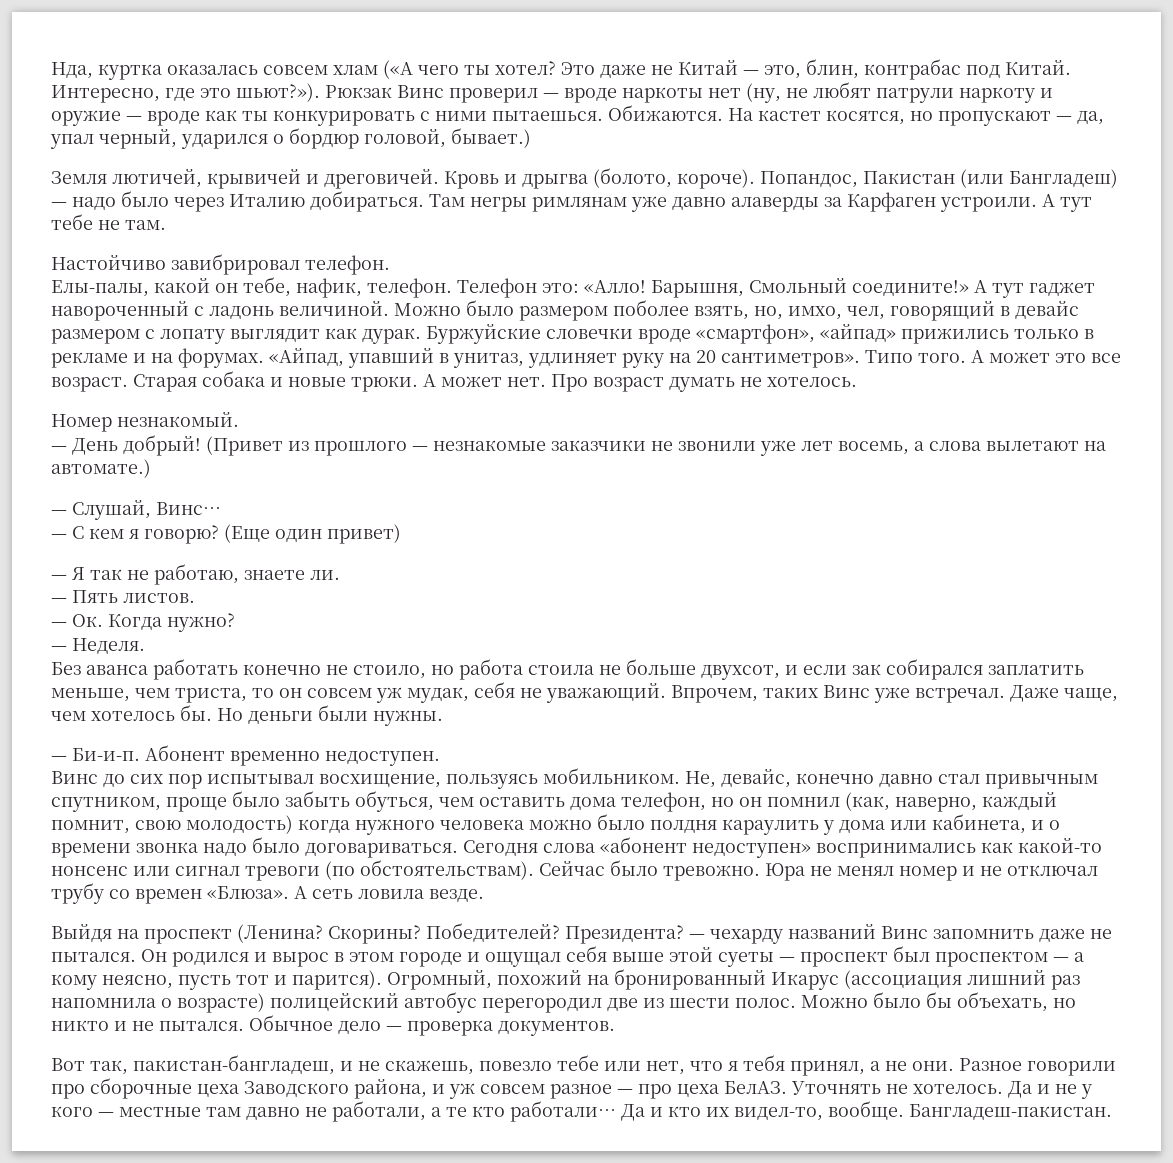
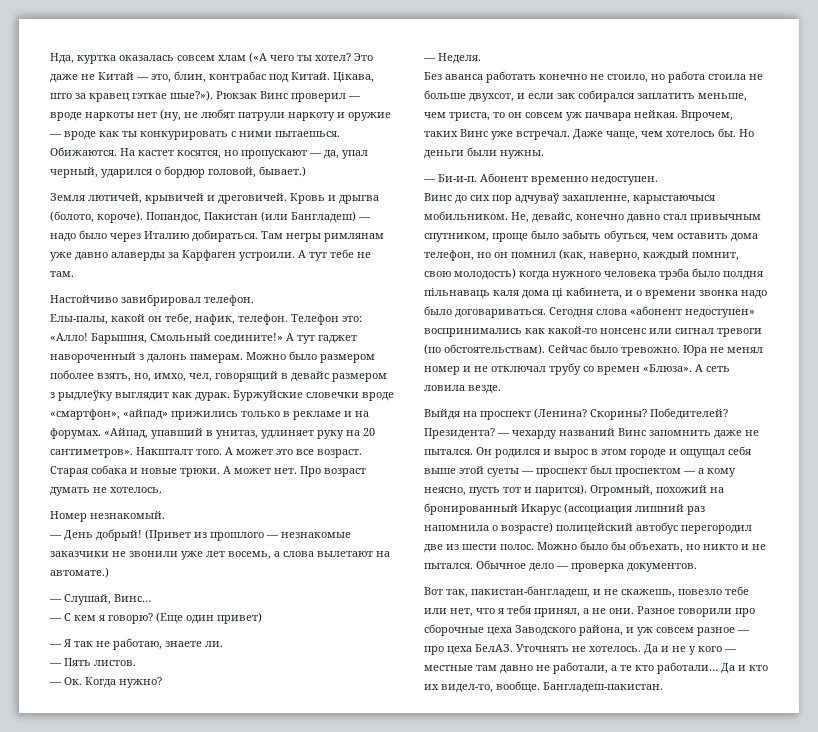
- Интересно, где это шьют?»).
+ Цікава, што за кравец гэткае шые?»).
- А тут гаджет навороченный с ладонь величиной.
+ А тут гаджет навороченный з далонь памерам.
- Можно было размером поболее взять, но, имхо, чел, говорящий в девайс размером с лопату выглядит как дурак.
+ Можно было размером поболее взять, но, имхо, чел, говорящий в девайс размером з рыдлеўку выглядит как дурак.
- Типо того.
+ Накшталт того.
- Без аванса работать конечно не стоило, но работа стоила не больше двухсот, и если зак собирался заплатить меньше, чем триста, то он совсем уж мудак, себя не уважающий.
+ Без аванса работать конечно не стоило, но работа стоила не больше двухсот, и если зак собирался заплатить меньше, чем триста, то он совсем уж пачвара нейкая.
- Винс до сих пор испытывал восхищение, пользуясь мобильником.
+ Винс до сих пор адчуваў захапленне, карыстаючыся мобильником.
- Не, девайс, конечно давно стал привычным спутником, проще было забыть обуться, чем оставить дома телефон, но он помнил (как, наверно, каждый помнит, свою молодость) когда нужного человека можно было полдня караулить у дома или кабинета, и о времени звонка надо было договариваться.
+ Не, девайс, конечно давно стал привычным спутником, проще было забыть обуться, чем оставить дома телефон, но он помнил (как, наверно, каждый помнит, свою молодость) когда нужного человека трэба было полдня пільнаваць каля дома ці кабинета, и о времени звонка надо было договариваться.

